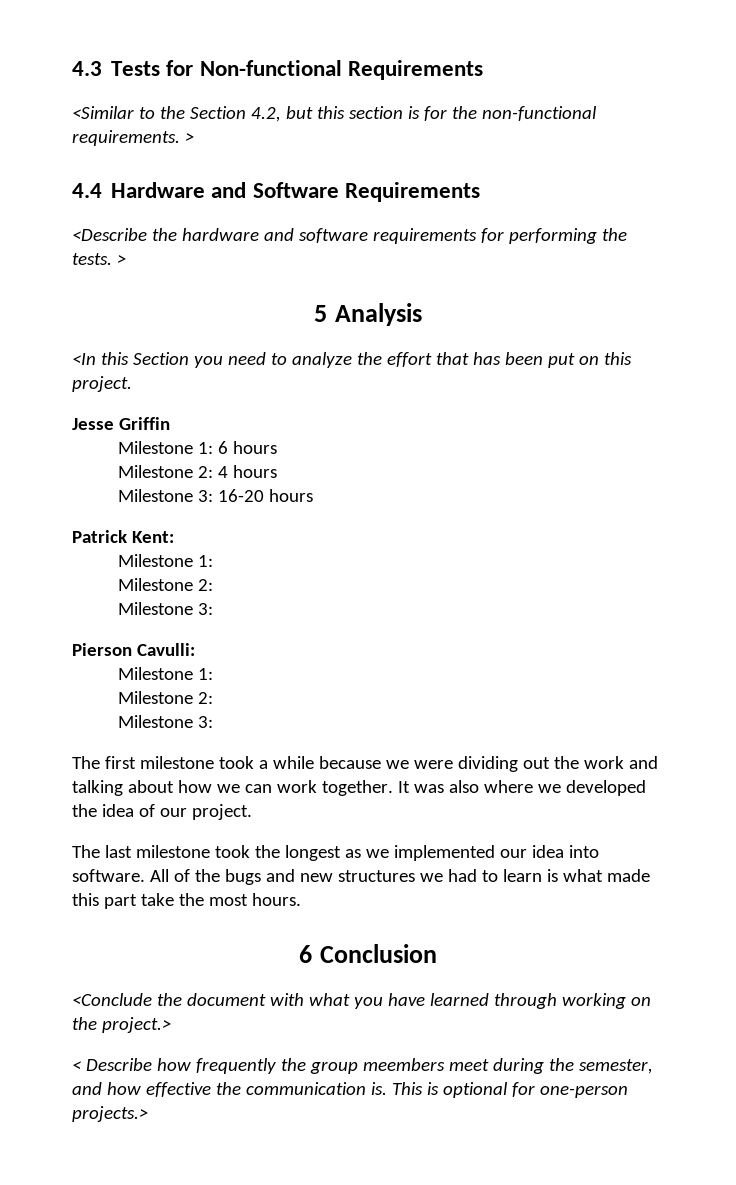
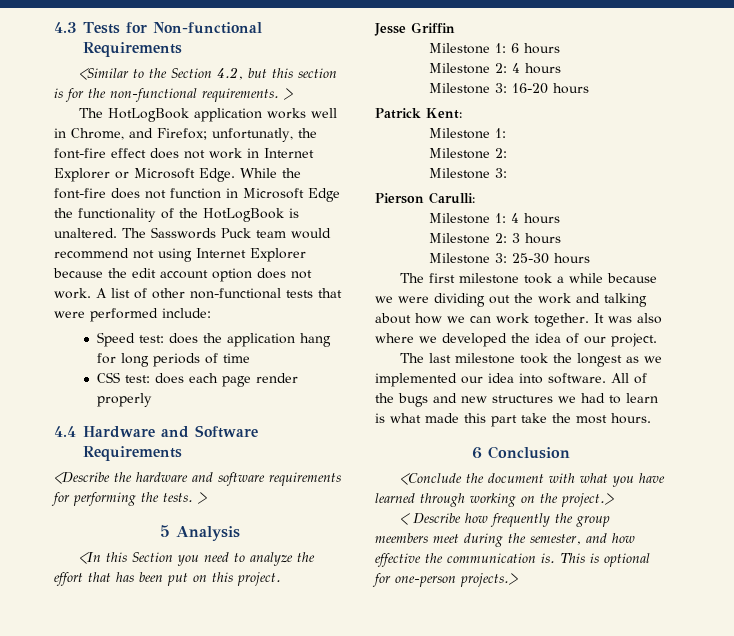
+ The HotLogBook application works well in Chrome, and Firefox; unfortunatly, the font-fire effect does not work in Internet Explorer or Microsoft Edge. While the font-fire does not function in Microsoft Edge the functionality of the HotLogBook is unaltered. The Sasswords Puck team would recommend not using Internet Explorer because the edit account option does not work. A list of other non-functional tests that were performed include:
+ Speed test: does the application hang for long periods of time
+ CSS test: does each page render properly
- Pierson Cavulli:
- Milestone 1:
- Milestone 2:
- Milestone 3:
+ Pierson Carulli:
+ Milestone 1: 4 hours
+ Milestone 2: 3 hours
+ Milestone 3: 25-30 hours

